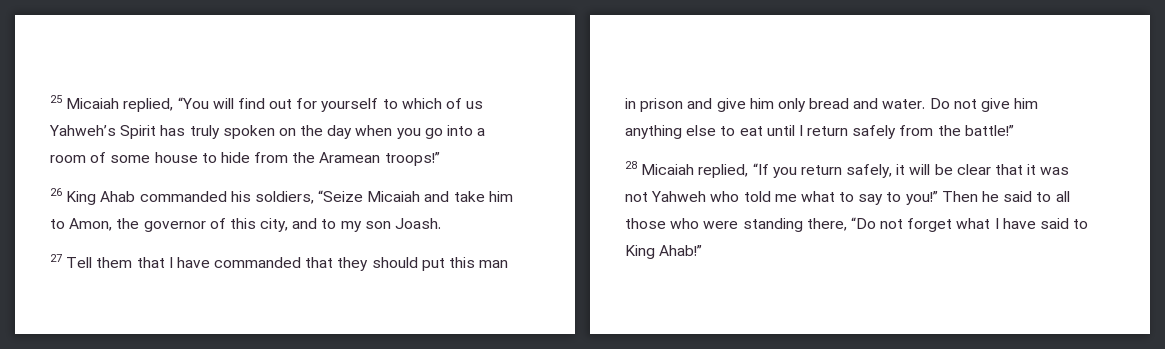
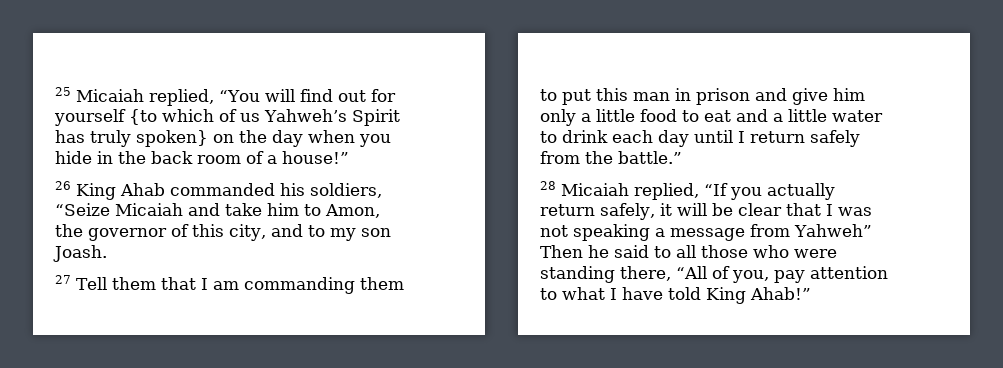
- 25 Micaiah replied, “You will find out for yourself to which of us Yahweh’s Spirit has truly spoken on the day when you go into a room of some house to hide from the Aramean troops!”
+ 25 Micaiah replied, “You will find out for yourself {to which of us Yahweh’s Spirit has truly spoken} on the day when you hide in the back room of a house!”
- 27 Tell them that I have commanded that they should put this man in prison and give him only bread and water. Do not give him anything else to eat until I return safely from the battle!”
+ 27 Tell them that I am commanding them to put this man in prison and give him only a little food to eat and a little water to drink each day until I return safely from the battle.”
- 28 Micaiah replied, “If you return safely, it will be clear that it was not Yahweh who told me what to say to you!” Then he said to all those who were standing there, “Do not forget what I have said to King Ahab!”
+ 28 Micaiah replied, “If you actually return safely, it will be clear that I was not speaking a message from Yahweh” Then he said to all those who were standing there, “All of you, pay attention to what I have told King Ahab!”

